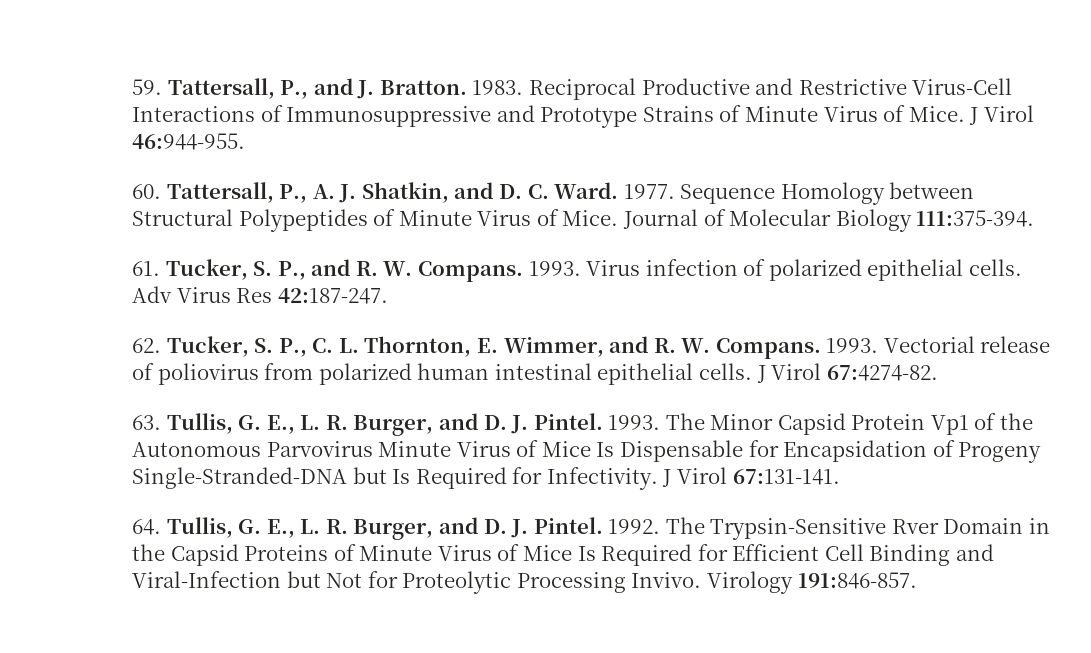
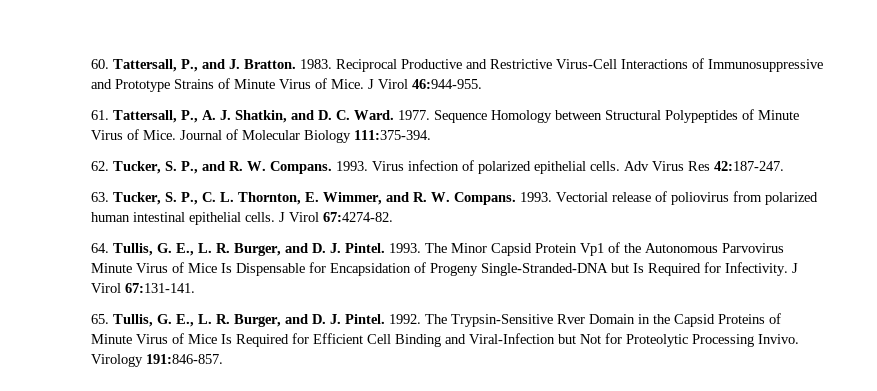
- 59. Tattersall, P., and J. Bratton.
+ 60. Tattersall, P., and J. Bratton.
- 60. Tattersall, P., A. J. Shatkin, and D. C. Ward.
+ 61. Tattersall, P., A. J. Shatkin, and D. C. Ward.
- 61. Tucker, S. P., and R. W. Compans.
+ 62. Tucker, S. P., and R. W. Compans.
- 62. Tucker, S. P., C. L. Thornton, E. Wimmer, and R. W. Compans.
+ 63. Tucker, S. P., C. L. Thornton, E. Wimmer, and R. W. Compans.
- 63. Tullis, G. E., L. R. Burger, and D. J. Pintel.
+ 64. Tullis, G. E., L. R. Burger, and D. J. Pintel.
- 64. Tullis, G. E., L. R. Burger, and D. J. Pintel.
+ 65. Tullis, G. E., L. R. Burger, and D. J. Pintel.

